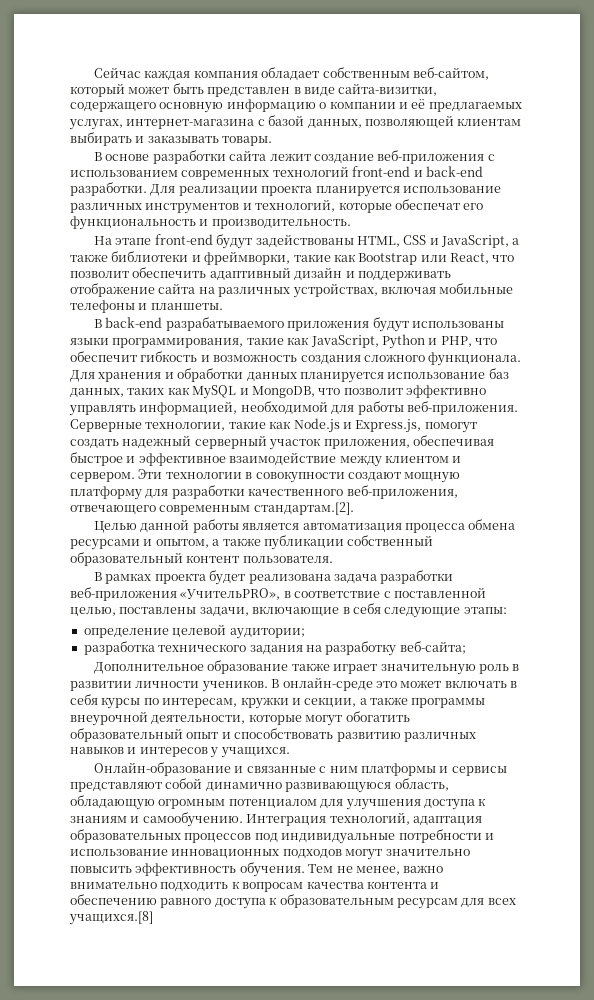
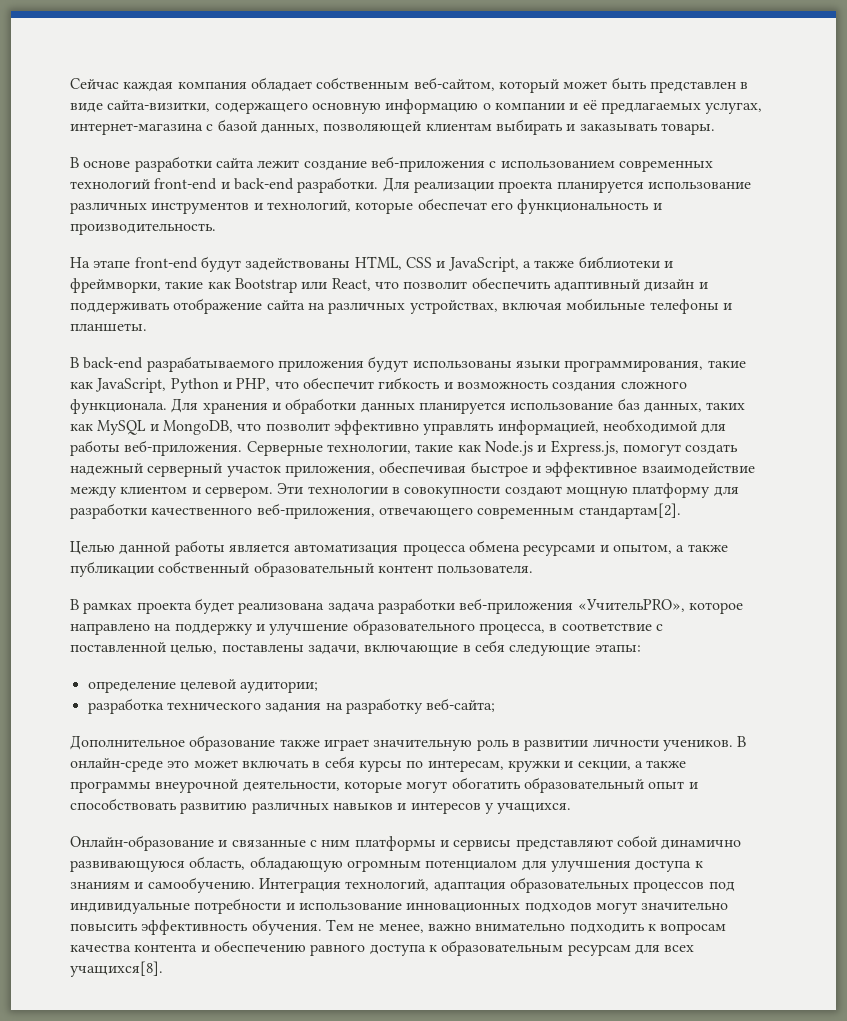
- Эти технологии в совокупности создают мощную платформу для разработки качественного веб-приложения, отвечающего современным стандартам.[2].
+ Эти технологии в совокупности создают мощную платформу для разработки качественного веб-приложения, отвечающего современным стандартам[2].
- В рамках проекта будет реализована задача разработки веб-приложения «УчительPRO», в соответствие с поставленной целью, поставлены задачи, включающие в себя следующие этапы:
+ В рамках проекта будет реализована задача разработки веб-приложения «УчительPRO», которое направлено на поддержку и улучшение образовательного процесса, в соответствие с поставленной целью, поставлены задачи, включающие в себя следующие этапы:
- Тем не менее, важно внимательно подходить к вопросам качества контента и обеспечению равного доступа к образовательным ресурсам для всех учащихся.[8]
+ Тем не менее, важно внимательно подходить к вопросам качества контента и обеспечению равного доступа к образовательным ресурсам для всех учащихся[8].

